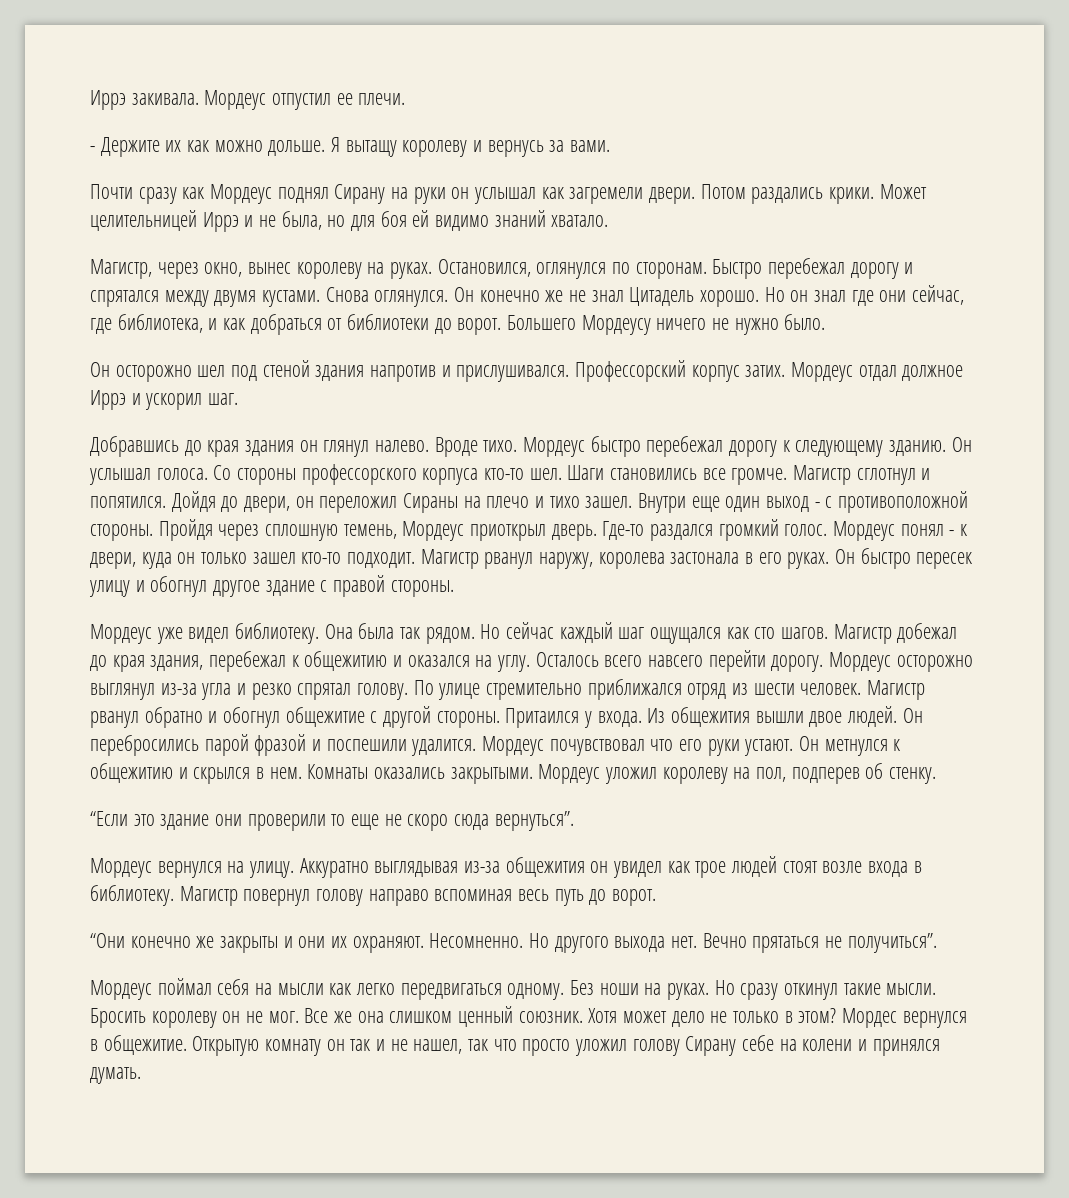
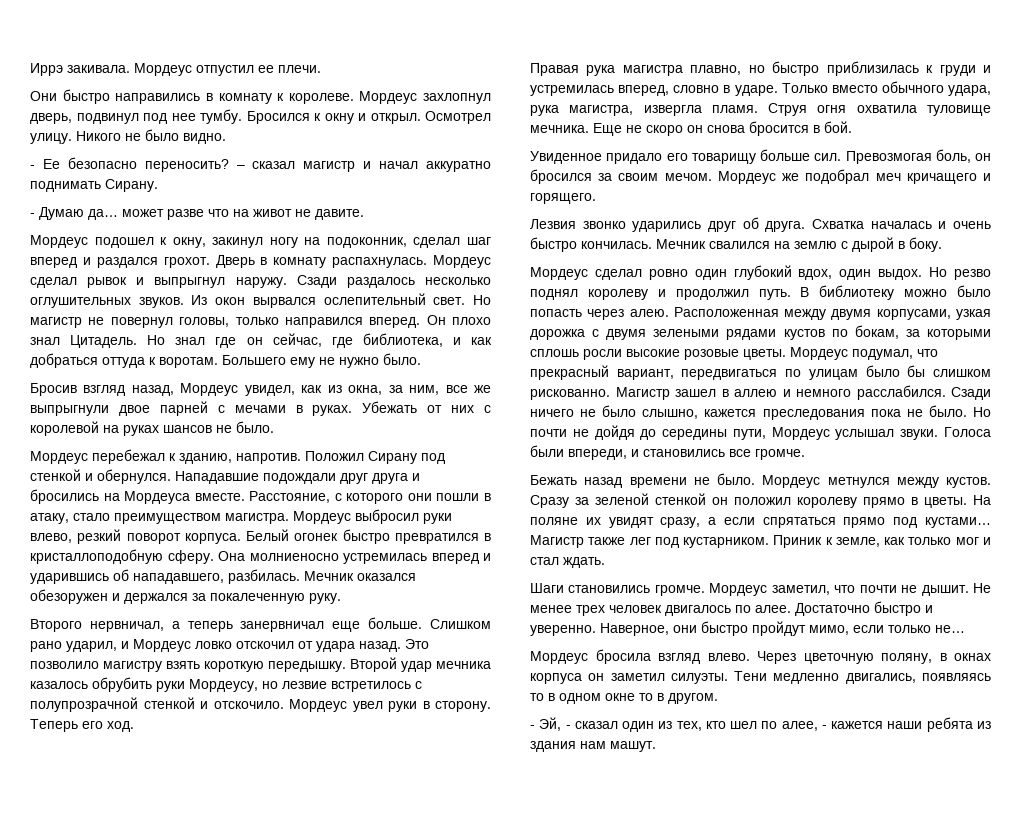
- - Держите их как можно дольше. Я вытащу королеву и вернусь за вами.
- Почти сразу как Мордеус поднял Сирану на руки он услышал как загремели двери. Потом раздались крики. Может целительницей Иррэ и не была, но для боя ей видимо знаний хватало.
- Магистр, через окно, вынес королеву на руках. Остановился, оглянулся по сторонам. Быстро перебежал дорогу и спрятался между двумя кустами. Снова оглянулся. Он конечно же не знал Цитадель хорошо. Но он знал где они сейчас, где библиотека, и как добраться от библиотеки до ворот. Большего Мордеусу ничего не нужно было.
- Он осторожно шел под стеной здания напротив и прислушивался. Профессорский корпус затих. Мордеус отдал должное Иррэ и ускорил шаг.
- Добравшись до края здания он глянул налево. Вроде тихо. Мордеус быстро перебежал дорогу к следующему зданию. Он услышал голоса. Со стороны профессорского корпуса кто-то шел. Шаги становились все громче. Магистр сглотнул и попятился. Дойдя до двери, он переложил Сираны на плечо и тихо зашел. Внутри еще один выход - с противоположной стороны. Пройдя через сплошную темень, Мордеус приоткрыл дверь. Где-то раздался громкий голос. Мордеус понял - к двери, куда он только зашел кто-то подходит. Магистр рванул наружу, королева застонала в его руках. Он быстро пересек улицу и обогнул другое здание с правой стороны.
- Мордеус уже видел библиотеку. Она была так рядом. Но сейчас каждый шаг ощущался как сто шагов. Магистр добежал до края здания, перебежал к общежитию и оказался на углу. Осталось всего навсего перейти дорогу. Мордеус осторожно выглянул из-за угла и резко спрятал голову. По улице стремительно приближался отряд из шести человек. Магистр рванул обратно и обогнул общежитие с другой стороны. Притаился у входа. Из общежития вышли двое людей. Он перебросились парой фразой и поспешили удалится. Мордеус почувствовал что его руки устают. Он метнулся к общежитию и скрылся в нем. Комнаты оказались закрытыми. Мордеус уложил королеву на пол, подперев об стенку.
- “Если это здание они проверили то еще не скоро сюда вернуться”.
- Мордеус вернулся на улицу. Аккуратно выглядывая из-за общежития он увидел как трое людей стоят возле входа в библиотеку. Магистр повернул голову направо вспоминая весь путь до ворот.
- “Они конечно же закрыты и они их охраняют. Несомненно. Но другого выхода нет. Вечно прятаться не получиться”.
- Мордеус поймал себя на мысли как легко передвигаться одному. Без ноши на руках. Но сразу откинул такие мысли. Бросить королеву он не мог. Все же она слишком ценный союзник. Хотя может дело не только в этом? Мордес вернулся в общежитие. Открытую комнату он так и не нашел, так что просто уложил голову Сирану себе на колени и принялся думать.
+ Они быстро направились в комнату к королеве. Мордеус захлопнул дверь, подвинул под нее тумбу. Бросился к окну и открыл. Осмотрел улицу. Никого не было видно.
+ - Ее безопасно переносить? – сказал магистр и начал аккуратно поднимать Сирану.
+ - Думаю да… может разве что на живот не давите.
+ Мордеус подошел к окну, закинул ногу на подоконник, сделал шаг вперед и раздался грохот. Дверь в комнату распахнулась. Мордеус сделал рывок и выпрыгнул наружу. Сзади раздалось несколько оглушительных звуков. Из окон вырвался ослепительный свет. Но магистр не повернул головы, только направился вперед. Он плохо знал Цитадель. Но знал где он сейчас, где библиотека, и как добраться оттуда к воротам. Большего ему не нужно было.
+ Бросив взгляд назад, Мордеус увидел, как из окна, за ним, все же выпрыгнули двое парней с мечами в руках. Убежать от них с королевой на руках шансов не было.
+ Мордеус перебежал к зданию, напротив. Положил Сирану под стенкой и обернулся. Нападавшие подождали друг друга и бросились на Мордеуса вместе. Расстояние, с которого они пошли в атаку, стало преимуществом магистра. Мордеус выбросил руки влево, резкий поворот корпуса. Белый огонек быстро превратился в кристаллоподобную сферу. Она молниеносно устремилась вперед и ударившись об нападавшего, разбилась. Мечник оказался обезоружен и держался за покалеченную руку.
+ Второго нервничал, а теперь занервничал еще больше. Слишком рано ударил, и Мордеус ловко отскочил от удара назад. Это позволило магистру взять короткую передышку. Второй удар мечника казалось обрубить руки Мордеусу, но лезвие встретилось с полупрозрачной стенкой и отскочило. Мордеус увел руки в сторону. Теперь его ход.
+ Правая рука магистра плавно, но быстро приблизилась к груди и устремилась вперед, словно в ударе. Только вместо обычного удара, рука магистра, извергла пламя. Струя огня охватила туловище мечника. Еще не скоро он снова бросится в бой.
+ Увиденное придало его товарищу больше сил. Превозмогая боль, он бросился за своим мечом. Мордеус же подобрал меч кричащего и горящего.
+ Лезвия звонко ударились друг об друга. Схватка началась и очень быстро кончилась. Мечник свалился на землю с дырой в боку.
+ Мордеус сделал ровно один глубокий вдох, один выдох. Но резво поднял королеву и продолжил путь. В библиотеку можно было попасть через алею. Расположенная между двумя корпусами, узкая дорожка с двумя зелеными рядами кустов по бокам, за которыми сплошь росли высокие розовые цветы. Мордеус подумал, что прекрасный вариант, передвигаться по улицам было бы слишком рискованно. Магистр зашел в аллею и немного расслабился. Сзади ничего не было слышно, кажется преследования пока не было. Но почти не дойдя до середины пути, Мордеус услышал звуки. Голоса были впереди, и становились все громче.
+ Бежать назад времени не было. Мордеус метнулся между кустов. Сразу за зеленой стенкой он положил королеву прямо в цветы. На поляне их увидят сразу, а если спрятаться прямо под кустами… Магистр также лег под кустарником. Приник к земле, как только мог и стал ждать.
+ Шаги становились громче. Мордеус заметил, что почти не дышит. Не менее трех человек двигалось по алее. Достаточно быстро и уверенно. Наверное, они быстро пройдут мимо, если только не…
+ Мордеус бросила взгляд влево. Через цветочную поляну, в окнах корпуса он заметил силуэты. Тени медленно двигались, появляясь то в одном окне то в другом.
+ - Эй, - сказал один из тех, кто шел по алее, - кажется наши ребята из здания нам машут.

